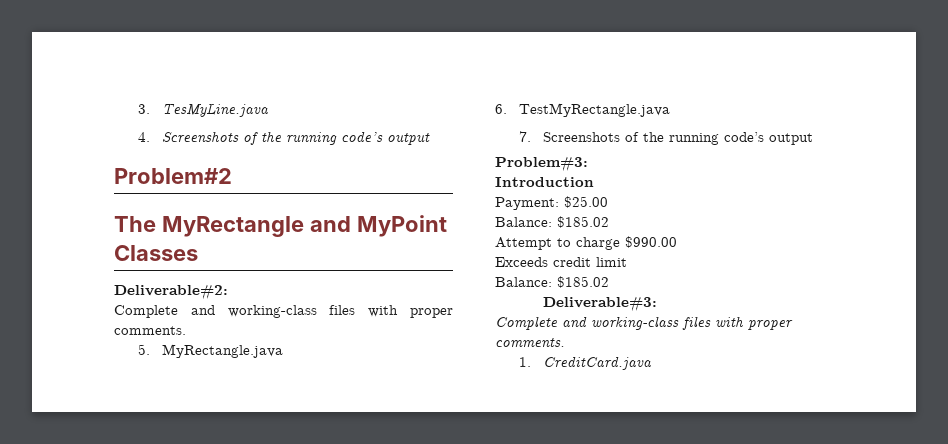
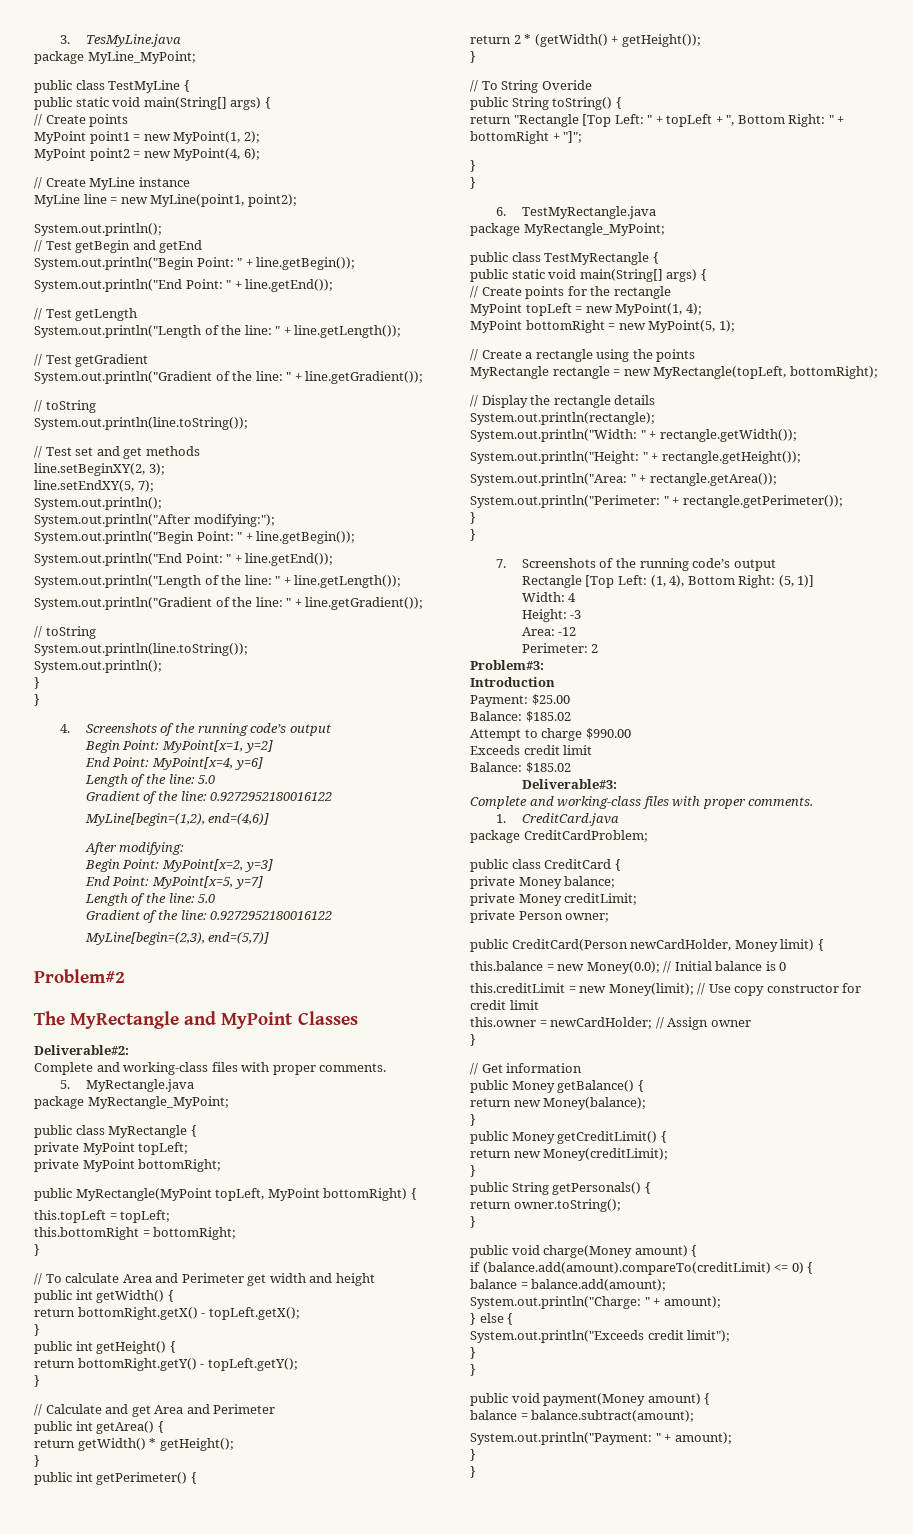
+ package MyLine_MyPoint;
+ public class TestMyLine {
+ public static void main(String[] args) {
+ // Create points
+ MyPoint point1 = new MyPoint(1, 2);
+ MyPoint point2 = new MyPoint(4, 6);
+ // Create MyLine instance
+ MyLine line = new MyLine(point1, point2);
+ System.out.println();
+ // Test getBegin and getEnd
+ System.out.println("Begin Point: " + line.getBegin());
+ System.out.println("End Point: " + line.getEnd());
+ // Test getLength
+ System.out.println("Length of the line: " + line.getLength());
+ // Test getGradient
+ System.out.println("Gradient of the line: " + line.getGradient());
+ // toString
+ System.out.println(line.toString());
+ // Test set and get methods
+ line.setBeginXY(2, 3);
+ line.setEndXY(5, 7);
+ System.out.println();
+ System.out.println("After modifying:");
+ System.out.println("Begin Point: " + line.getBegin());
+ System.out.println("End Point: " + line.getEnd());
+ System.out.println("Length of the line: " + line.getLength());
+ System.out.println("Gradient of the line: " + line.getGradient());
+ // toString
+ System.out.println(line.toString());
+ System.out.println();
+ }
+ }
+ Begin Point: MyPoint[x=1, y=2]
+ End Point: MyPoint[x=4, y=6]
+ Length of the line: 5.0
+ Gradient of the line: 0.9272952180016122
+ MyLine[begin=(1,2), end=(4,6)]
+ After modifying:
+ Begin Point: MyPoint[x=2, y=3]
+ End Point: MyPoint[x=5, y=7]
+ Length of the line: 5.0
+ Gradient of the line: 0.9272952180016122
+ MyLine[begin=(2,3), end=(5,7)]
  5. MyRectangle.java
+ package MyRectangle_MyPoint;
+ public class MyRectangle {
+ private MyPoint topLeft;
+ private MyPoint bottomRight;
+ public MyRectangle(MyPoint topLeft, MyPoint bottomRight) {
+ this.topLeft = topLeft;
+ this.bottomRight = bottomRight;
+ }
+ // To calculate Area and Perimeter get width and height
+ public int getWidth() {
+ return bottomRight.getX() - topLeft.getX();
+ }
+ public int getHeight() {
+ return bottomRight.getY() - topLeft.getY();
+ }
+ // Calculate and get Area and Perimeter
+ public int getArea() {
+ return getWidth() * getHeight();
+ }
+ public int getPerimeter() {
+ return 2 * (getWidth() + getHeight());
+ }
+ // To String Overide
+ public String toString() {
+ return "Rectangle [Top Left: " + topLeft + ", Bottom Right: " + bottomRight + "]";
+ }
+ }
  6. TestMyRectangle.java
+ package MyRectangle_MyPoint;
+ public class TestMyRectangle {
+ public static void main(String[] args) {
+ // Create points for the rectangle
+ MyPoint topLeft = new MyPoint(1, 4);
+ MyPoint bottomRight = new MyPoint(5, 1);
+ // Create a rectangle using the points
+ MyRectangle rectangle = new MyRectangle(topLeft, bottomRight);
+ // Display the rectangle details
+ System.out.println(rectangle);
+ System.out.println("Width: " + rectangle.getWidth());
+ System.out.println("Height: " + rectangle.getHeight());
+ System.out.println("Area: " + rectangle.getArea());
+ System.out.println("Perimeter: " + rectangle.getPerimeter());
+ }
+ }
+ Rectangle [Top Left: (1, 4), Bottom Right: (5, 1)]
+ Width: 4
+ Height: -3
+ Area: -12
+ Perimeter: 2
+ package CreditCardProblem;
+ public class CreditCard {
+ private Money balance;
+ private Money creditLimit;
+ private Person owner;
+ public CreditCard(Person newCardHolder, Money limit) {
+ this.balance = new Money(0.0); // Initial balance is 0
+ this.creditLimit = new Money(limit); // Use copy constructor for credit limit
+ this.owner = newCardHolder; // Assign owner
+ }
+ // Get information
+ public Money getBalance() {
+ return new Money(balance);
+ }
+ public Money getCreditLimit() {
+ return new Money(creditLimit);
+ }
+ public String getPersonals() {
+ return owner.toString();
+ }
+ public void charge(Money amount) {
+ if (balance.add(amount).compareTo(creditLimit) <= 0) {
+ balance = balance.add(amount);
+ System.out.println("Charge: " + amount);
+ } else {
+ System.out.println("Exceeds credit limit");
+ }
+ }
+ public void payment(Money amount) {
+ balance = balance.subtract(amount);
+ System.out.println("Payment: " + amount);
+ }
+ }

